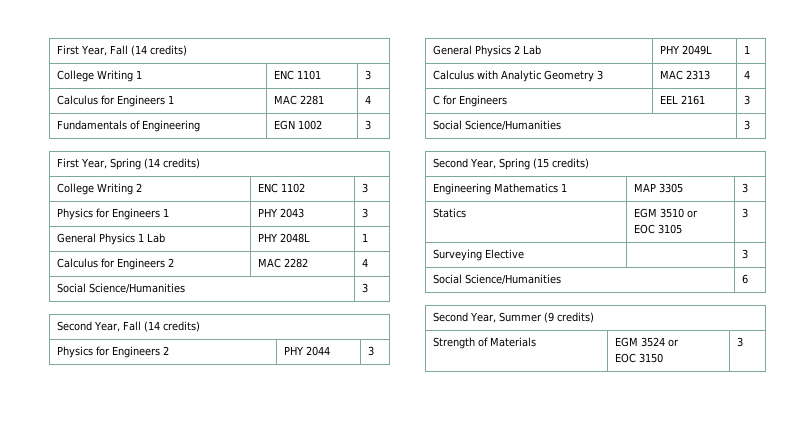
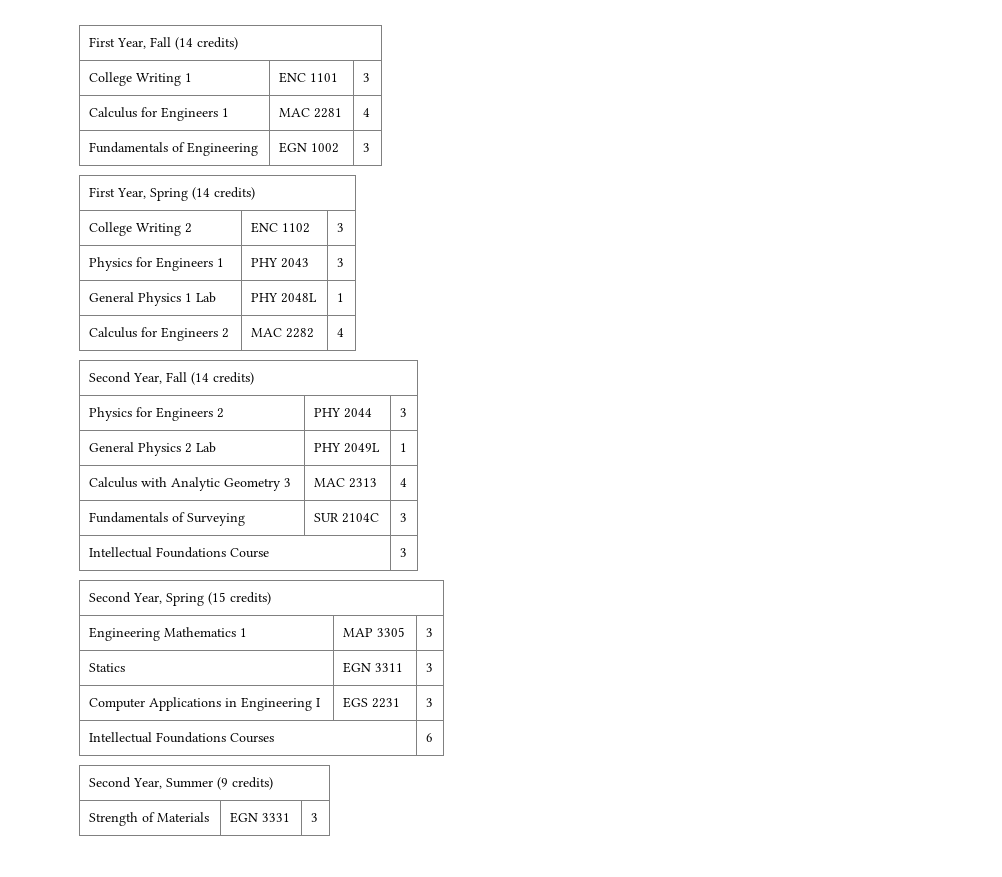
  Calculus for Engineers 2 | MAC 2282 | 4
- Social Science/Humanities | 3
- C for Engineers | EEL 2161 | 3
- Social Science/Humanities | 3
+ Fundamentals of Surveying | SUR 2104C | 3
+ Intellectual Foundations Course | 3
- Statics | EGM 3510 or
- EOC 3105 | 3
- Surveying Elective | | 3
- Social Science/Humanities | 6
+ Statics | EGN 3311 | 3
+ Computer Applications in Engineering I | EGS 2231 | 3
+ Intellectual Foundations Courses | 6
- Strength of Materials | EGM 3524 or
- EOC 3150 | 3
+ Strength of Materials | EGN 3331 | 3

